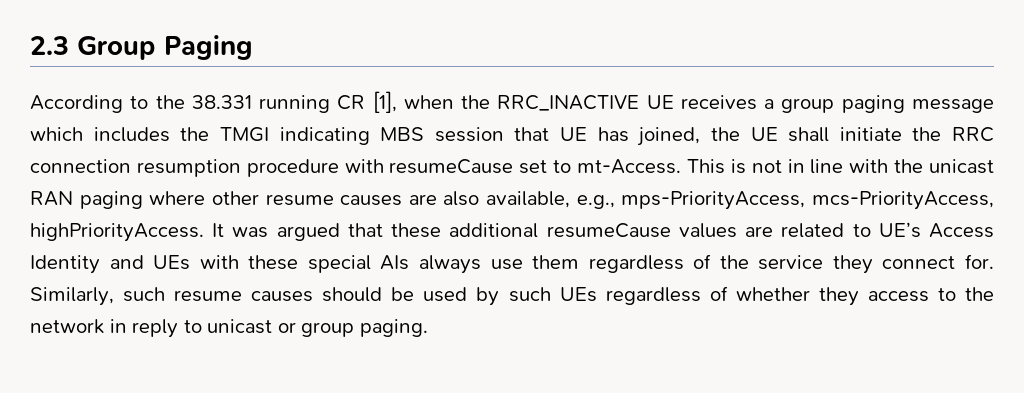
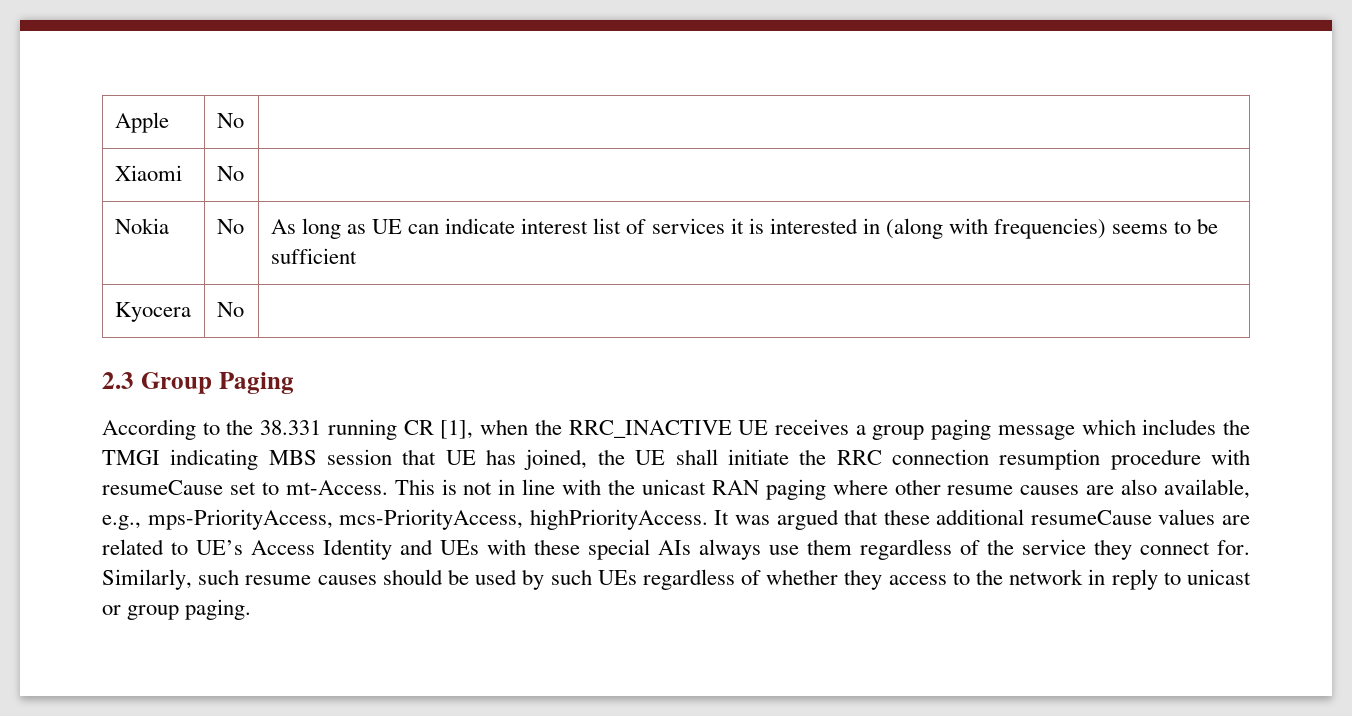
+ Apple | No |
+ Xiaomi | No |
+ Nokia | No | As long as UE can indicate interest list of services it is interested in (along with frequencies) seems to be sufficient
+ Kyocera | No |

